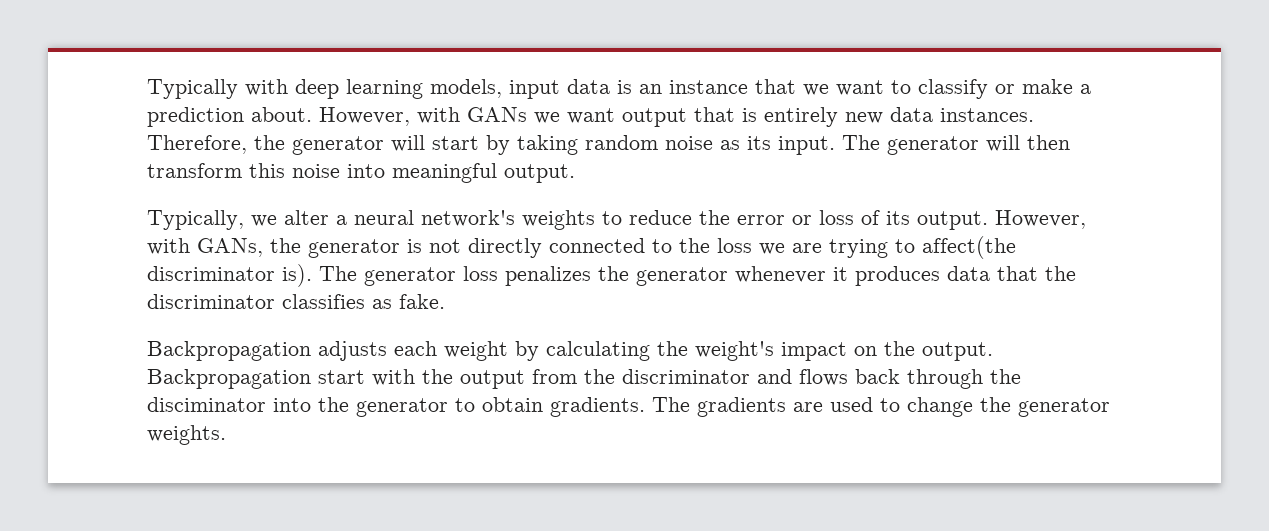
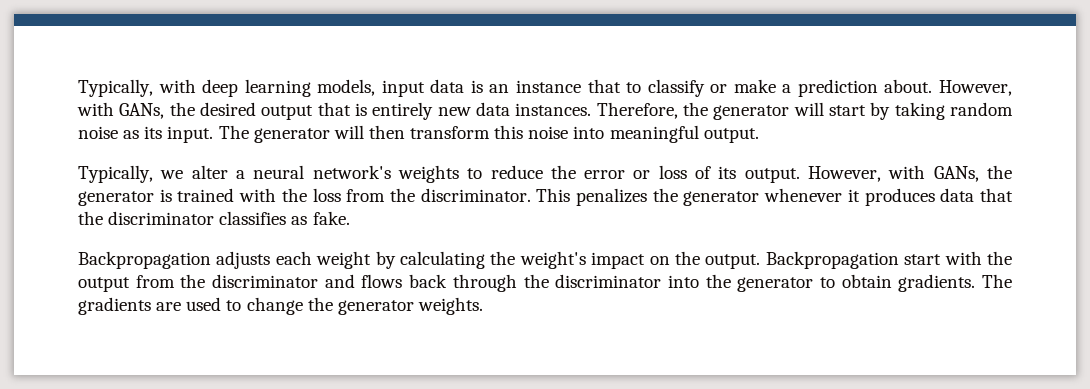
- Typically with deep learning models, input data is an instance that we want to classify or make a prediction about.
+ Typically, with deep learning models, input data is an instance that to classify or make a prediction about.
- However, with GANs we want output that is entirely new data instances.
+ However, with GANs, the desired output that is entirely new data instances.
- However, with GANs, the generator is not directly connected to the loss we are trying to affect(the discriminator is). The generator loss penalizes the generator whenever it produces data that the discriminator classifies as fake.
+ However, with GANs, the generator is trained with the loss from the discriminator. This penalizes the generator whenever it produces data that the discriminator classifies as fake.
- Backpropagation start with the output from the discriminator and flows back through the disciminator into the generator to obtain gradients.
+ Backpropagation start with the output from the discriminator and flows back through the discriminator into the generator to obtain gradients.

